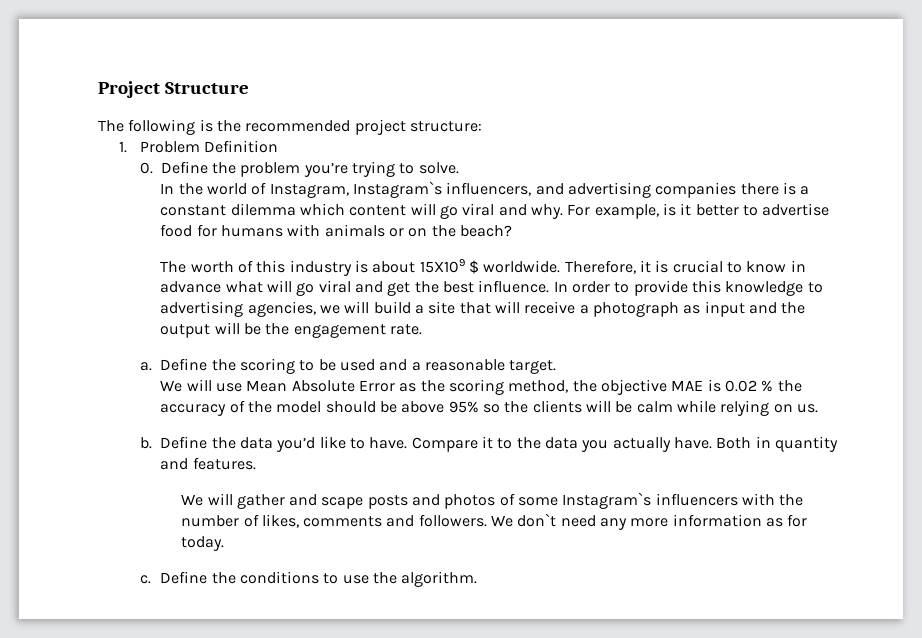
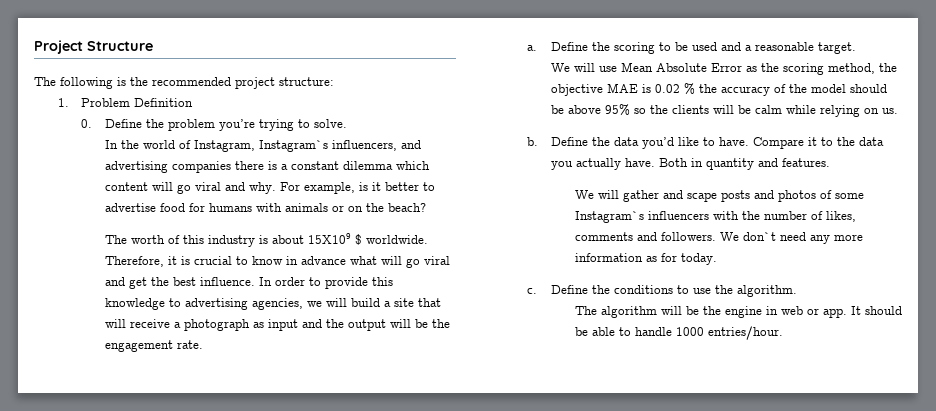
+ The algorithm will be the engine in web or app. It should be able to handle 1000 entries/hour.

